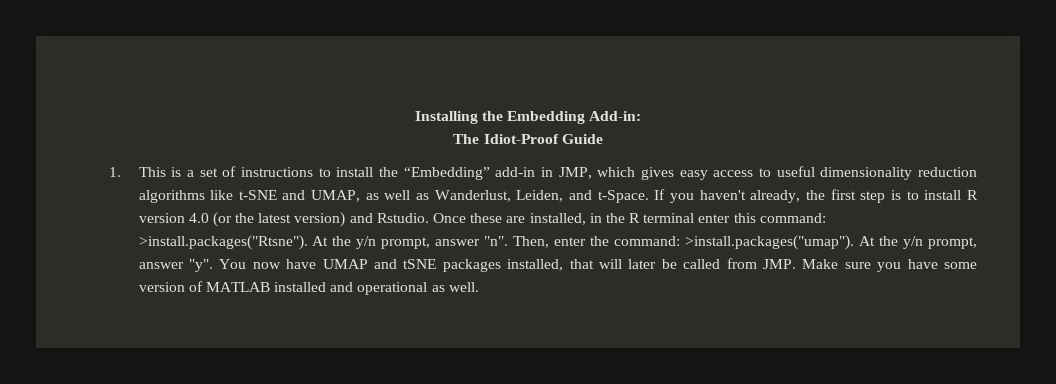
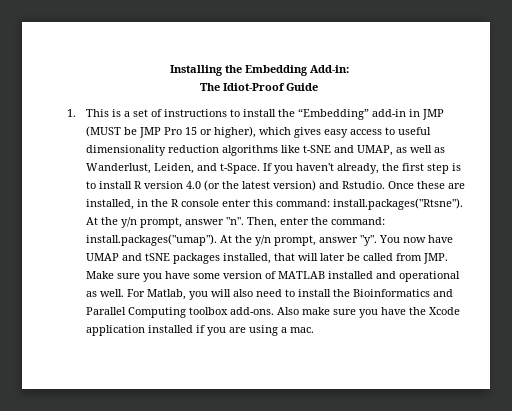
- 1. This is a set of instructions to install the “Embedding” add-in in JMP, which gives easy access to useful dimensionality reduction algorithms like t-SNE and UMAP, as well as Wanderlust, Leiden, and t-Space.
+ 1. This is a set of instructions to install the “Embedding” add-in in JMP (MUST be JMP Pro 15 or higher), which gives easy access to useful dimensionality reduction algorithms like t-SNE and UMAP, as well as Wanderlust, Leiden, and t-Space.
- Once these are installed, in the R terminal enter this command: >install.packages("Rtsne"). At the y/n prompt, answer "n".
+ Once these are installed, in the R console enter this command: install.packages("Rtsne"). At the y/n prompt, answer "n".
- Then, enter the command: >install.packages("umap"). At the y/n prompt, answer "y".
+ Then, enter the command: install.packages("umap"). At the y/n prompt, answer "y".
+ For Matlab, you will also need to install the Bioinformatics and Parallel Computing toolbox add-ons. Also make sure you have the Xcode application installed if you are using a mac.

